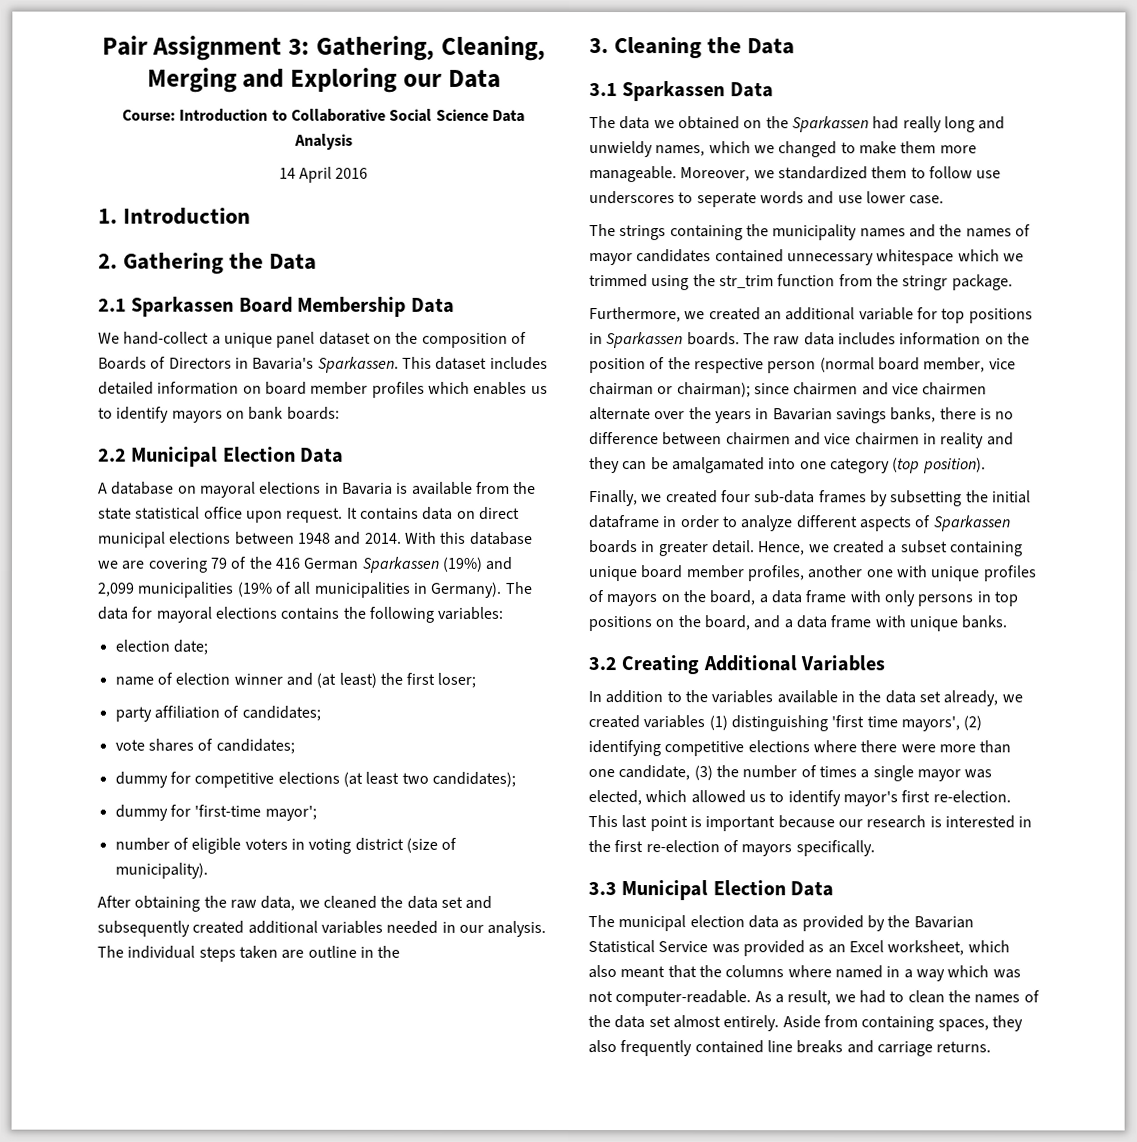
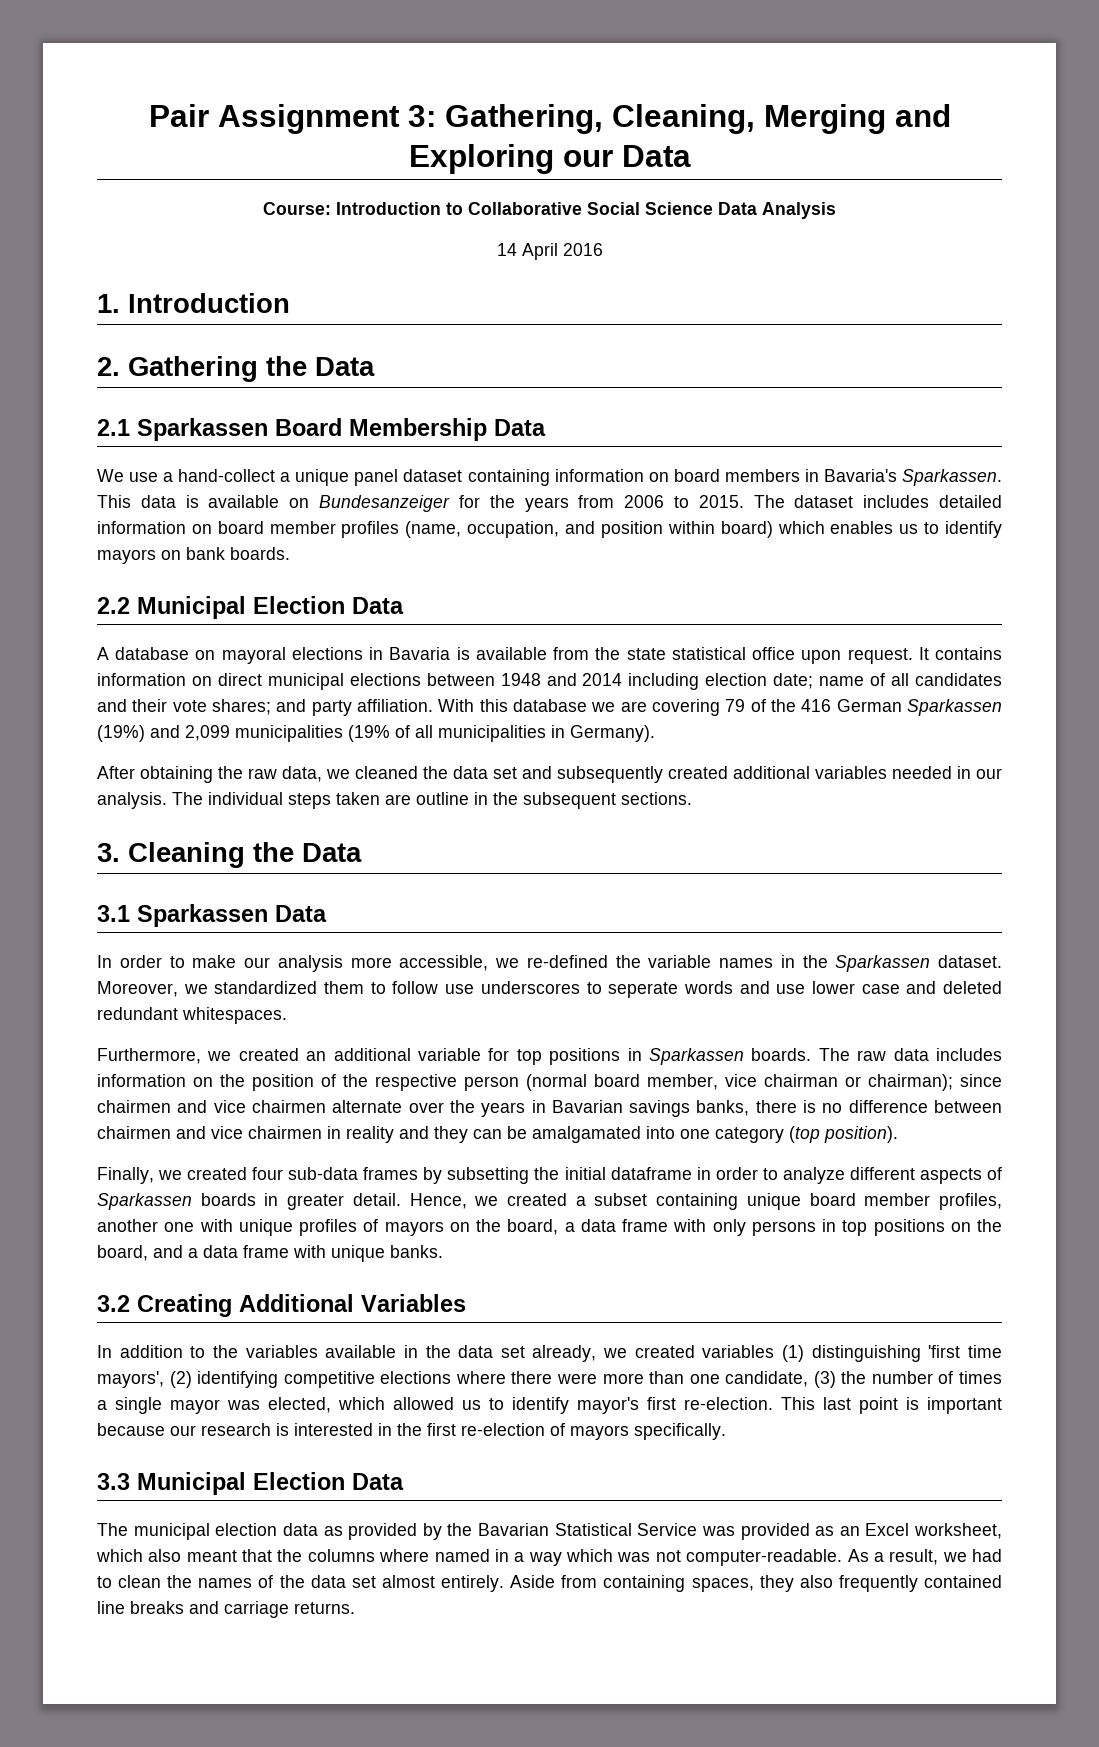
- We hand-collect a unique panel dataset on the composition of Boards of Directors in Bavaria's Sparkassen. This dataset includes detailed information on board member profiles which enables us to identify mayors on bank boards:
+ We use a hand-collect a unique panel dataset containing information on board members in Bavaria's Sparkassen. This data is available on Bundesanzeiger for the years from 2006 to 2015. The dataset includes detailed information on board member profiles (name, occupation, and position within board) which enables us to identify mayors on bank boards.
- It contains data on direct municipal elections between 1948 and 2014.
+ It contains information on direct municipal elections between 1948 and 2014 including election date; name of all candidates and their vote shares; and party affiliation.
- The data for mayoral elections contains the following variables:
- election date;
- name of election winner and (at least) the first loser;
- party affiliation of candidates;
- vote shares of candidates;
- dummy for competitive elections (at least two candidates);
- dummy for 'first-time mayor';
- number of eligible voters in voting district (size of municipality).
- The individual steps taken are outline in the
+ The individual steps taken are outline in the subsequent sections.
- The data we obtained on the Sparkassen had really long and unwieldy names, which we changed to make them more manageable.
+ In order to make our analysis more accessible, we re-defined the variable names in the Sparkassen dataset.
- Moreover, we standardized them to follow use underscores to seperate words and use lower case.
- The strings containing the municipality names and the names of mayor candidates contained unnecessary whitespace which we trimmed using the str_trim function from the stringr package.
+ Moreover, we standardized them to follow use underscores to seperate words and use lower case and deleted redundant whitespaces.

